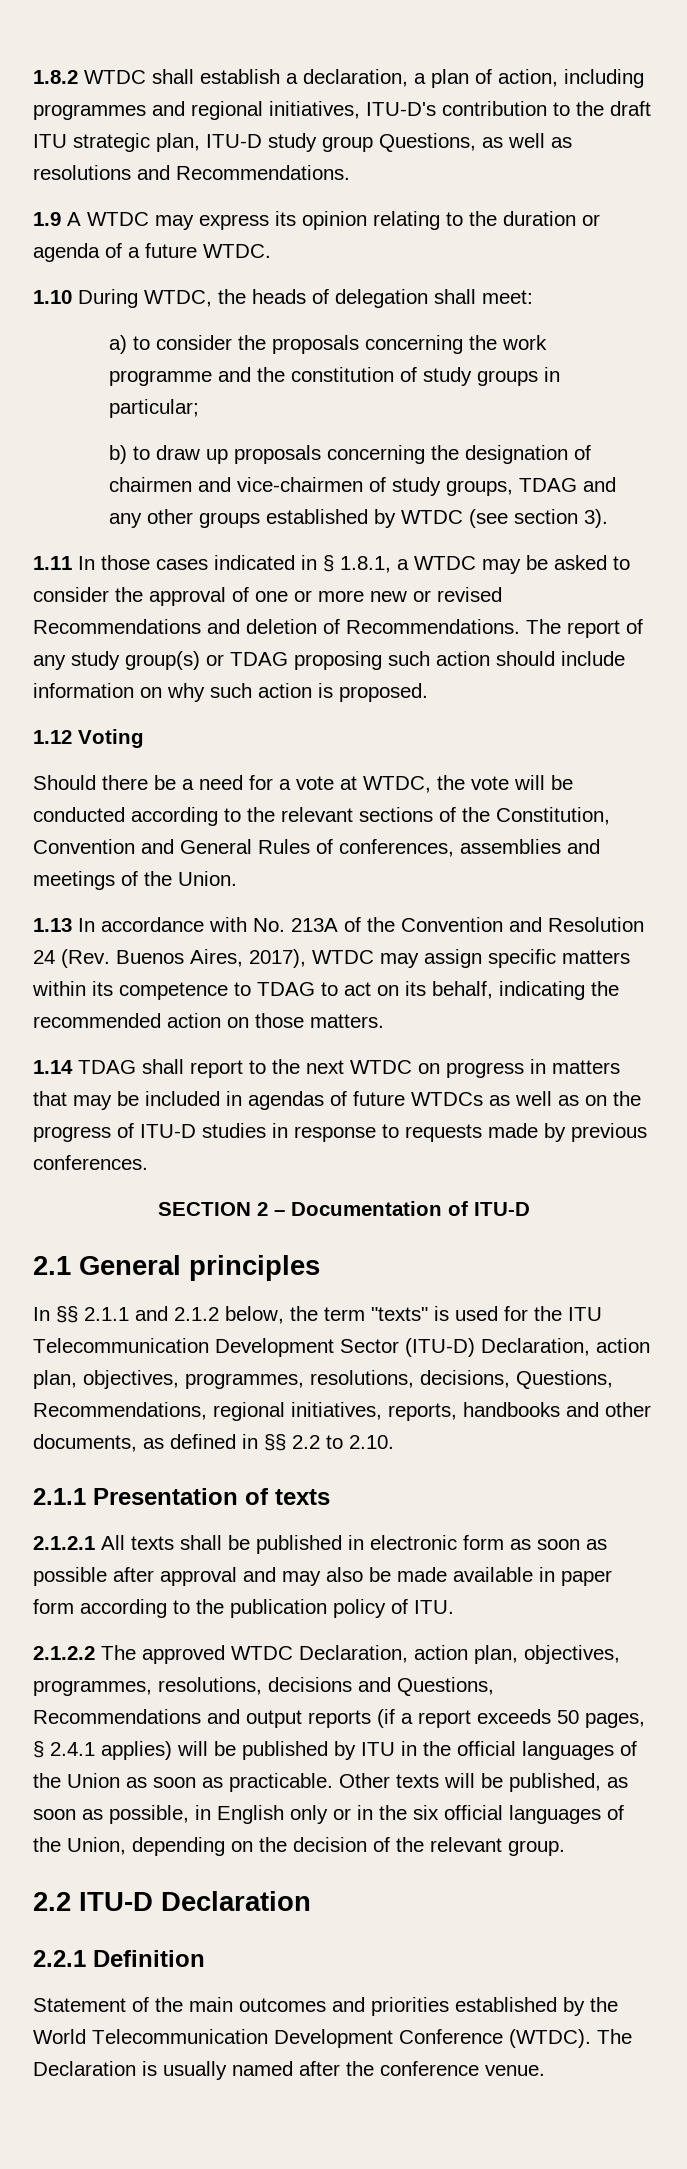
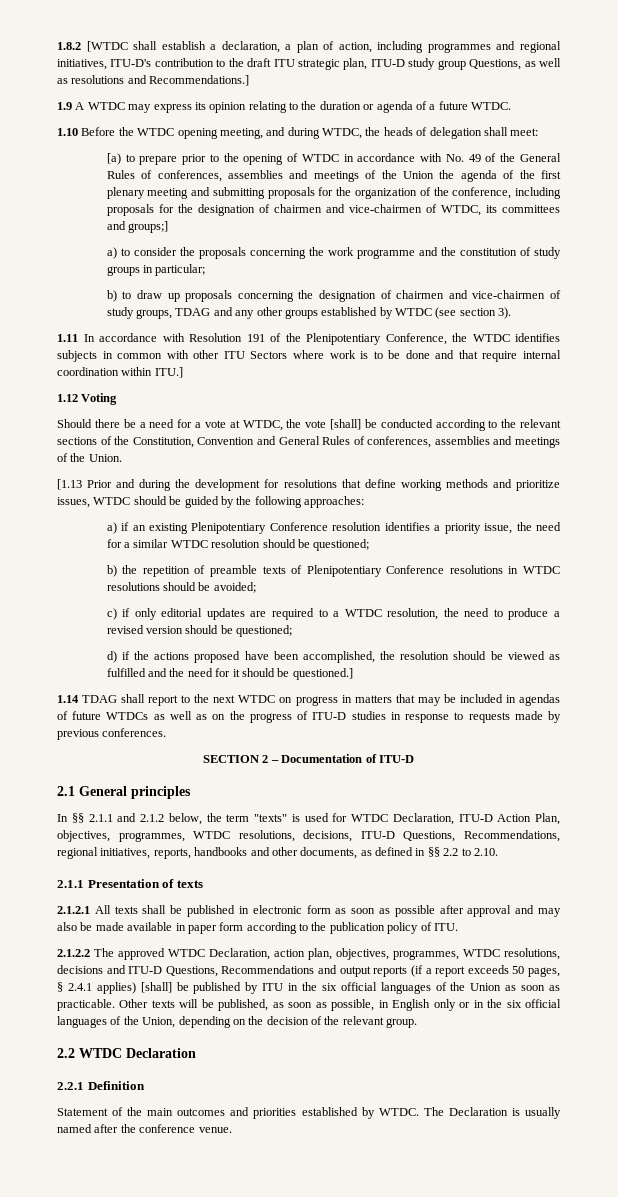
- 1.8.2 WTDC shall establish a declaration, a plan of action, including programmes and regional initiatives, ITU-D's contribution to the draft ITU strategic plan, ITU-D study group Questions, as well as resolutions and Recommendations.
+ 1.8.2 [WTDC shall establish a declaration, a plan of action, including programmes and regional initiatives, ITU-D's contribution to the draft ITU strategic plan, ITU-D study group Questions, as well as resolutions and Recommendations.]
- 1.10 During WTDC, the heads of delegation shall meet:
+ 1.10 Before the WTDC opening meeting, and during WTDC, the heads of delegation shall meet:
+ [а) to prepare prior to the opening of WTDC in accordance with No. 49 of the General Rules of conferences, assemblies and meetings of the Union the agenda of the first plenary meeting and submitting proposals for the organization of the conference, including proposals for the designation of chairmen and vice-chairmen of WTDC, its committees and groups;]
- 1.11 In those cases indicated in § 1.8.1, a WTDC may be asked to consider the approval of one or more new or revised Recommendations and deletion of Recommendations. The report of any study group(s) or TDAG proposing such action should include information on why such action is proposed.
+ 1.11 In accordance with Resolution 191 of the Plenipotentiary Conference, the WTDC identifies subjects in common with other ITU Sectors where work is to be done and that require internal coordination within ITU.]
- Should there be a need for a vote at WTDC, the vote will be conducted according to the relevant sections of the Constitution, Convention and General Rules of conferences, assemblies and meetings of the Union.
+ Should there be a need for a vote at WTDC, the vote [shall] be conducted according to the relevant sections of the Constitution, Convention and General Rules of conferences, assemblies and meetings of the Union.
- 1.13 In accordance with No. 213A of the Convention and Resolution 24 (Rev. Buenos Aires, 2017), WTDC may assign specific matters within its competence to TDAG to act on its behalf, indicating the recommended action on those matters.
+ [1.13 Prior and during the development for resolutions that define working methods and prioritize issues, WTDC should be guided by the following approaches:
+ a) if an existing Plenipotentiary Conference resolution identifies a priority issue, the need for a similar WTDC resolution should be questioned;
+ b) the repetition of preamble texts of Plenipotentiary Conference resolutions in WTDC resolutions should be avoided;
+ c) if only editorial updates are required to a WTDC resolution, the need to produce a revised version should be questioned;
+ d) if the actions proposed have been accomplished, the resolution should be viewed as fulfilled and the need for it should be questioned.]
- In §§ 2.1.1 and 2.1.2 below, the term "texts" is used for the ITU Telecommunication Development Sector (ITU-D) Declaration, action plan, objectives, programmes, resolutions, decisions, Questions, Recommendations, regional initiatives, reports, handbooks and other documents, as defined in §§ 2.2 to 2.10.
+ In §§ 2.1.1 and 2.1.2 below, the term "texts" is used for WTDC Declaration, ITU-D Action Plan, objectives, programmes, WTDC resolutions, decisions, ITU-D Questions, Recommendations, regional initiatives, reports, handbooks and other documents, as defined in §§ 2.2 to 2.10.
- 2.1.2.2 The approved WTDC Declaration, action plan, objectives, programmes, resolutions, decisions and Questions, Recommendations and output reports (if a report exceeds 50 pages, § 2.4.1 applies) will be published by ITU in the official languages of the Union as soon as practicable.
+ 2.1.2.2 The approved WTDC Declaration, action plan, objectives, programmes, WTDC resolutions, decisions and ITU-D Questions, Recommendations and output reports (if a report exceeds 50 pages, § 2.4.1 applies) [shall] be published by ITU in the six official languages of the Union as soon as practicable.
- 2.2 ITU-D Declaration
+ 2.2 WTDC Declaration
- Statement of the main outcomes and priorities established by the World Telecommunication Development Conference (WTDC).
+ Statement of the main outcomes and priorities established by WTDC.

